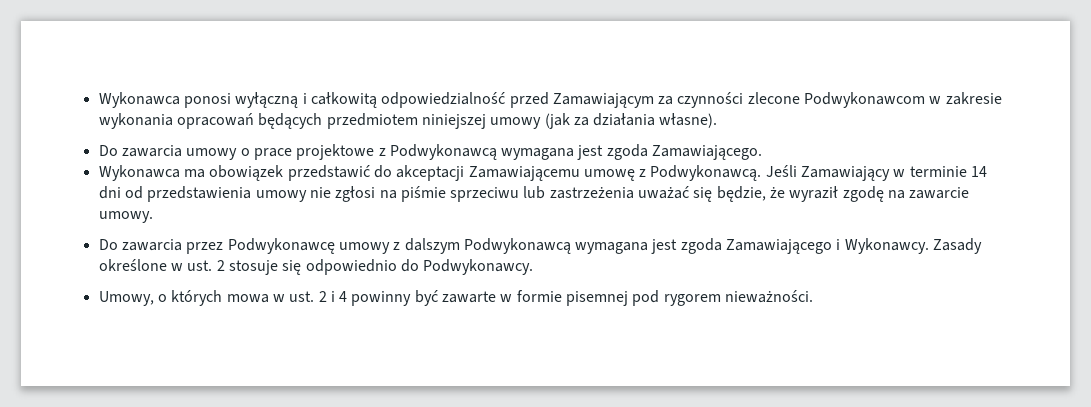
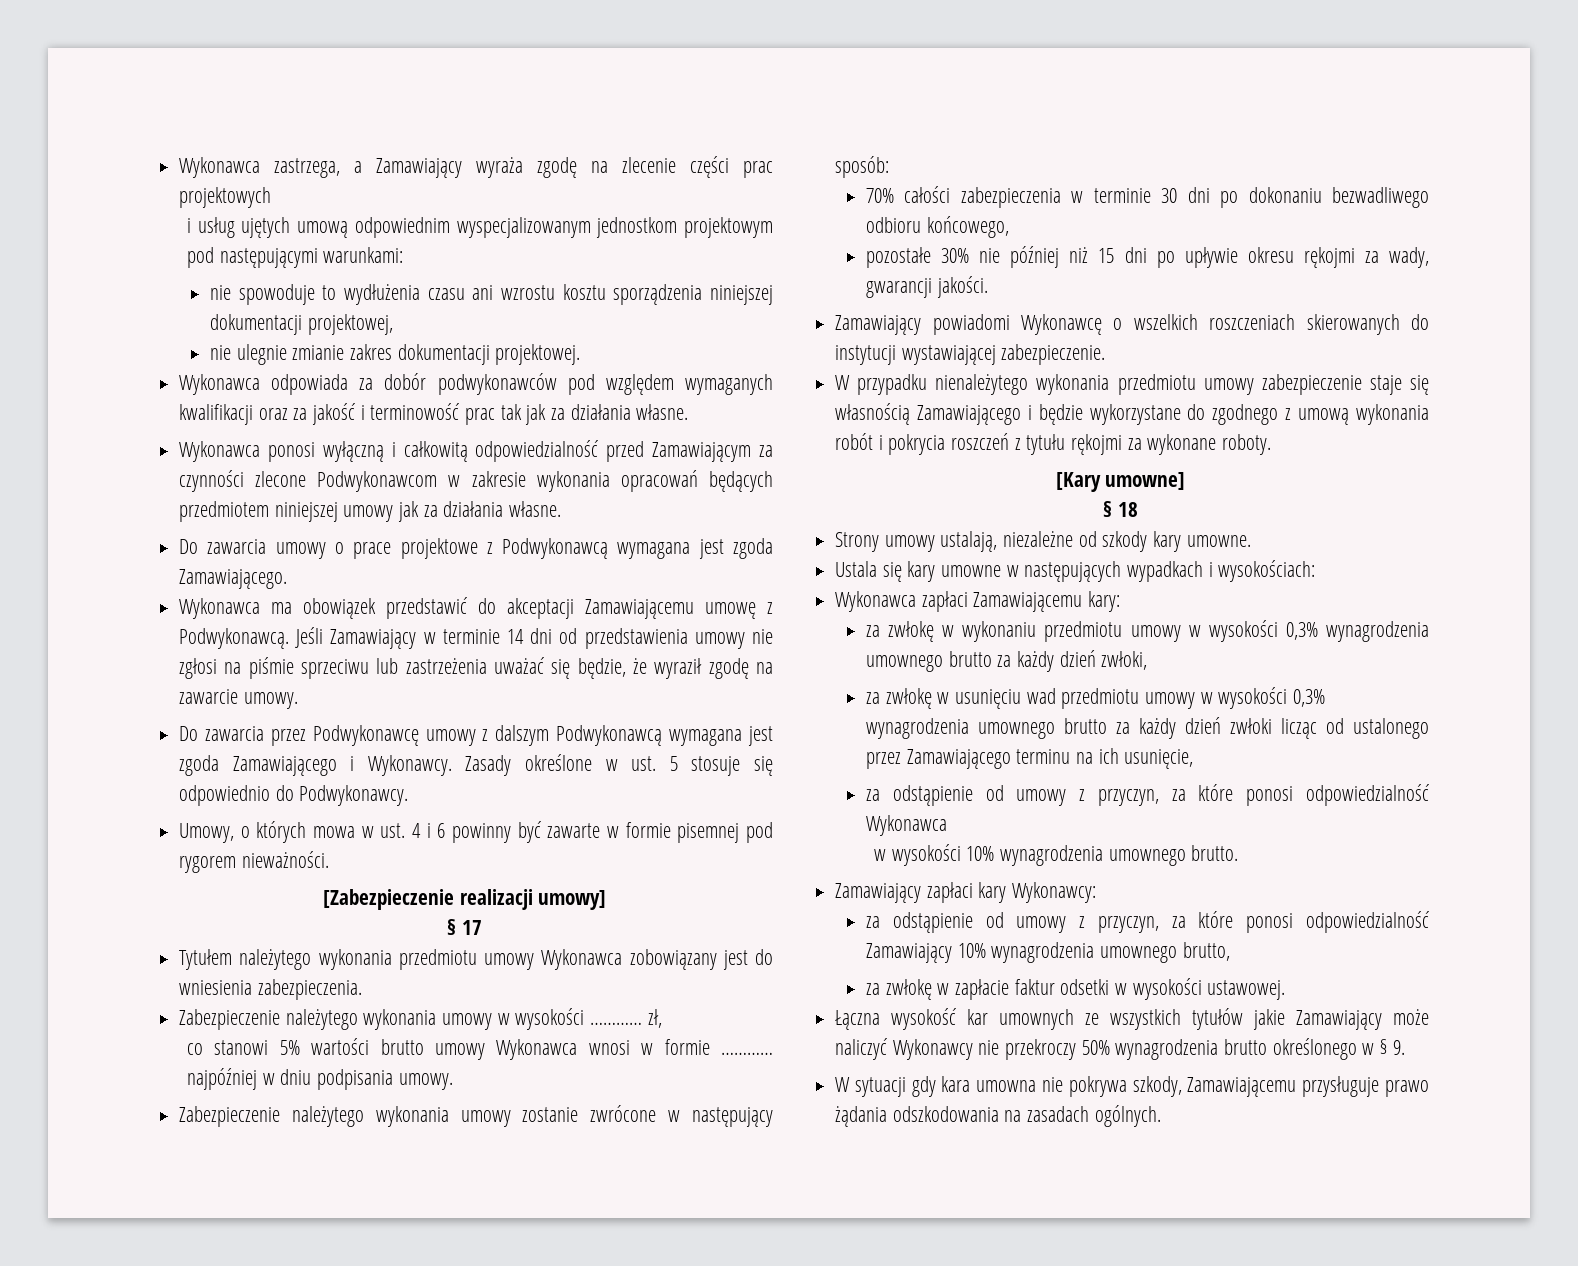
- Wykonawca ponosi wyłączną i całkowitą odpowiedzialność przed Zamawiającym za czynności zlecone Podwykonawcom w zakresie wykonania opracowań będących przedmiotem niniejszej umowy (jak za działania własne).
+ Wykonawca zastrzega, a Zamawiający wyraża zgodę na zlecenie części prac projektowych
+ i usług ujętych umową odpowiednim wyspecjalizowanym jednostkom projektowym pod następującymi warunkami:
+ nie spowoduje to wydłużenia czasu ani wzrostu kosztu sporządzenia niniejszej dokumentacji projektowej,
+ nie ulegnie zmianie zakres dokumentacji projektowej.
+ Wykonawca odpowiada za dobór podwykonawców pod względem wymaganych kwalifikacji oraz za jakość i terminowość prac tak jak za działania własne.
+ Wykonawca ponosi wyłączną i całkowitą odpowiedzialność przed Zamawiającym za czynności zlecone Podwykonawcom w zakresie wykonania opracowań będących przedmiotem niniejszej umowy jak za działania własne.
- Zasady określone w ust. 2 stosuje się odpowiednio do Podwykonawcy.
+ Zasady określone w ust. 5 stosuje się odpowiednio do Podwykonawcy.
- Umowy, o których mowa w ust. 2 i 4 powinny być zawarte w formie pisemnej pod rygorem nieważności.
+ Umowy, o których mowa w ust. 4 i 6 powinny być zawarte w formie pisemnej pod rygorem nieważności.
+ [Zabezpieczenie realizacji umowy]
+ § 17
+ Tytułem należytego wykonania przedmiotu umowy Wykonawca zobowiązany jest do wniesienia zabezpieczenia.
+ Zabezpieczenie należytego wykonania umowy w wysokości ………… zł,
+ co stanowi 5% wartości brutto umowy Wykonawca wnosi w formie ………… najpóźniej w dniu podpisania umowy.
+ Zabezpieczenie należytego wykonania umowy zostanie zwrócone w następujący sposób:
+ 70% całości zabezpieczenia w terminie 30 dni po dokonaniu bezwadliwego odbioru końcowego,
+ pozostałe 30% nie później niż 15 dni po upływie okresu rękojmi za wady, gwarancji jakości.
+ Zamawiający powiadomi Wykonawcę o wszelkich roszczeniach skierowanych do instytucji wystawiającej zabezpieczenie.
+ W przypadku nienależytego wykonania przedmiotu umowy zabezpieczenie staje się własnością Zamawiającego i będzie wykorzystane do zgodnego z umową wykonania robót i pokrycia roszczeń z tytułu rękojmi za wykonane roboty.
+ [Kary umowne]
+ § 18
+ Strony umowy ustalają, niezależne od szkody kary umowne.
+ Ustala się kary umowne w następujących wypadkach i wysokościach:
+ Wykonawca zapłaci Zamawiającemu kary:
+ za zwłokę w wykonaniu przedmiotu umowy w wysokości 0,3% wynagrodzenia umownego brutto za każdy dzień zwłoki,
+ za zwłokę w usunięciu wad przedmiotu umowy w wysokości 0,3% wynagrodzenia umownego brutto za każdy dzień zwłoki licząc od ustalonego przez Zamawiającego terminu na ich usunięcie,
+ za odstąpienie od umowy z przyczyn, za które ponosi odpowiedzialność Wykonawca
+ w wysokości 10% wynagrodzenia umownego brutto.
+ Zamawiający zapłaci kary Wykonawcy:
+ za odstąpienie od umowy z przyczyn, za które ponosi odpowiedzialność Zamawiający 10% wynagrodzenia umownego brutto,
+ za zwłokę w zapłacie faktur odsetki w wysokości ustawowej.
+ Łączna wysokość kar umownych ze wszystkich tytułów jakie Zamawiający może naliczyć Wykonawcy nie przekroczy 50% wynagrodzenia brutto określonego w § 9.
+ W sytuacji gdy kara umowna nie pokrywa szkody, Zamawiającemu przysługuje prawo żądania odszkodowania na zasadach ogólnych.

